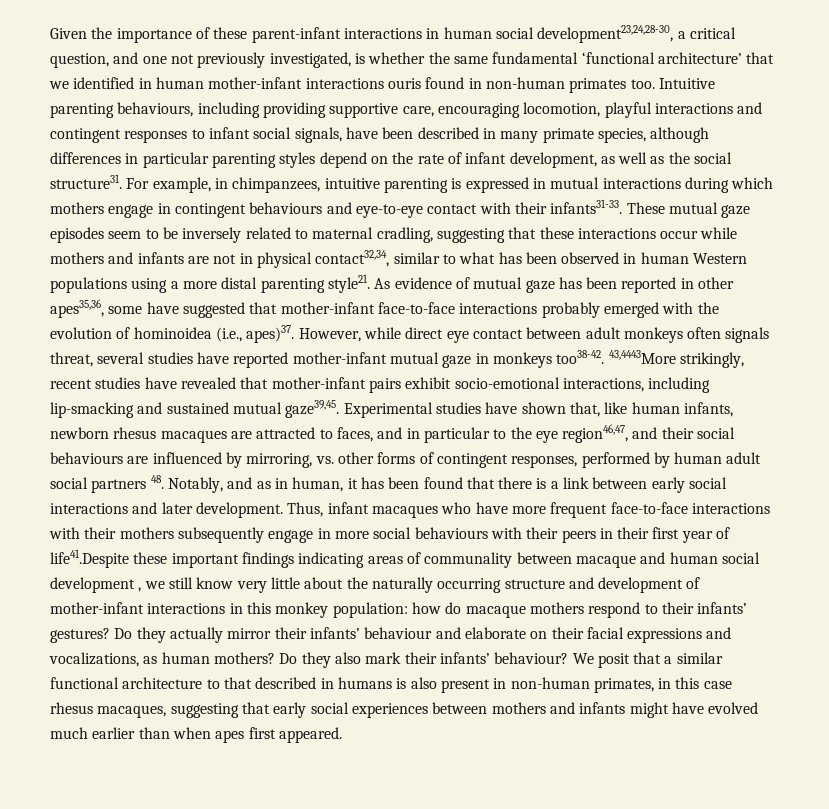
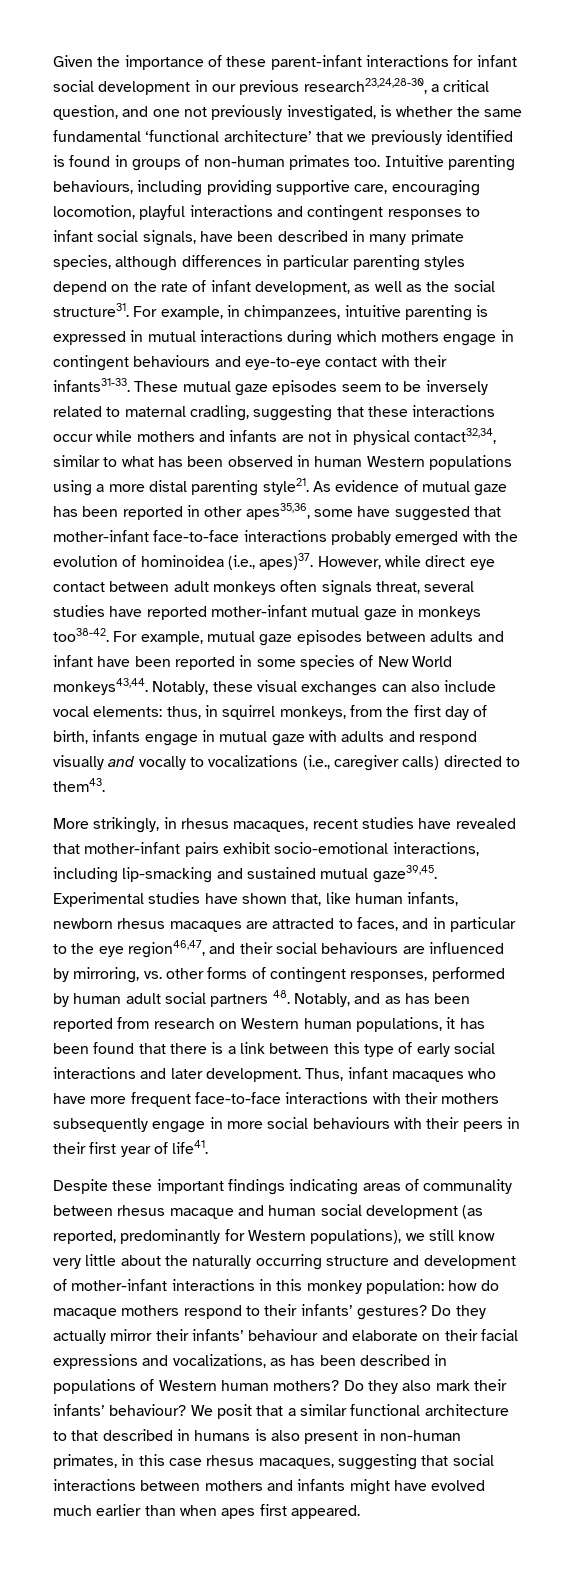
- Given the importance of these parent-infant interactions in human social development23,24,28-30, a critical question, and one not previously investigated, is whether the same fundamental ‘functional architecture’ that we identified in human mother-infant interactions ouris found in non-human primates too.
+ Given the importance of these parent-infant interactions for infant social development in our previous research23,24,28-30, a critical question, and one not previously investigated, is whether the same fundamental ‘functional architecture’ that we previously identified is found in groups of non-human primates too.
- 43,4443More strikingly, recent studies have revealed that mother-infant pairs exhibit socio-emotional interactions, including lip-smacking and sustained mutual gaze39,45.
+ For example, mutual gaze episodes between adults and infant have been reported in some species of New World monkeys43,44. Notably, these visual exchanges can also include vocal elements: thus, in squirrel monkeys, from the first day of birth, infants engage in mutual gaze with adults and respond visually and vocally to vocalizations (i.e., caregiver calls) directed to them43.
+ More strikingly, in rhesus macaques, recent studies have revealed that mother-infant pairs exhibit socio-emotional interactions, including lip-smacking and sustained mutual gaze39,45.
- Experimental studies have shown that, like human infants, newborn rhesus macaques are attracted to faces, and in particular to the eye region46,47, and their social behaviours are influenced by mirroring, vs. other forms of contingent responses, performed by human adult social partners 48. Notably, and as in human, it has been found that there is a link between early social interactions and later development.
+ Experimental studies have shown that, like human infants, newborn rhesus macaques are attracted to faces, and in particular to the eye region46,47, and their social behaviours are influenced by mirroring, vs. other forms of contingent responses, performed by human adult social partners 48. Notably, and as has been reported from research on Western human populations, it has been found that there is a link between this type of early social interactions and later development.
- Thus, infant macaques who have more frequent face-to-face interactions with their mothers subsequently engage in more social behaviours with their peers in their first year of life41.Despite these important findings indicating areas of communality between macaque and human social development , we still know very little about the naturally occurring structure and development of mother-infant interactions in this monkey population:
+ Thus, infant macaques who have more frequent face-to-face interactions with their mothers subsequently engage in more social behaviours with their peers in their first year of life41.
+ Despite these important findings indicating areas of communality between rhesus macaque and human social development (as reported, predominantly for Western populations), we still know very little about the naturally occurring structure and development of mother-infant interactions in this monkey population:
- Do they actually mirror their infants’ behaviour and elaborate on their facial expressions and vocalizations, as human mothers?
+ Do they actually mirror their infants’ behaviour and elaborate on their facial expressions and vocalizations, as has been described in populations of Western human mothers?
- We posit that a similar functional architecture to that described in humans is also present in non-human primates, in this case rhesus macaques, suggesting that early social experiences between mothers and infants might have evolved much earlier than when apes first appeared.
+ We posit that a similar functional architecture to that described in humans is also present in non-human primates, in this case rhesus macaques, suggesting that social interactions between mothers and infants might have evolved much earlier than when apes first appeared.

